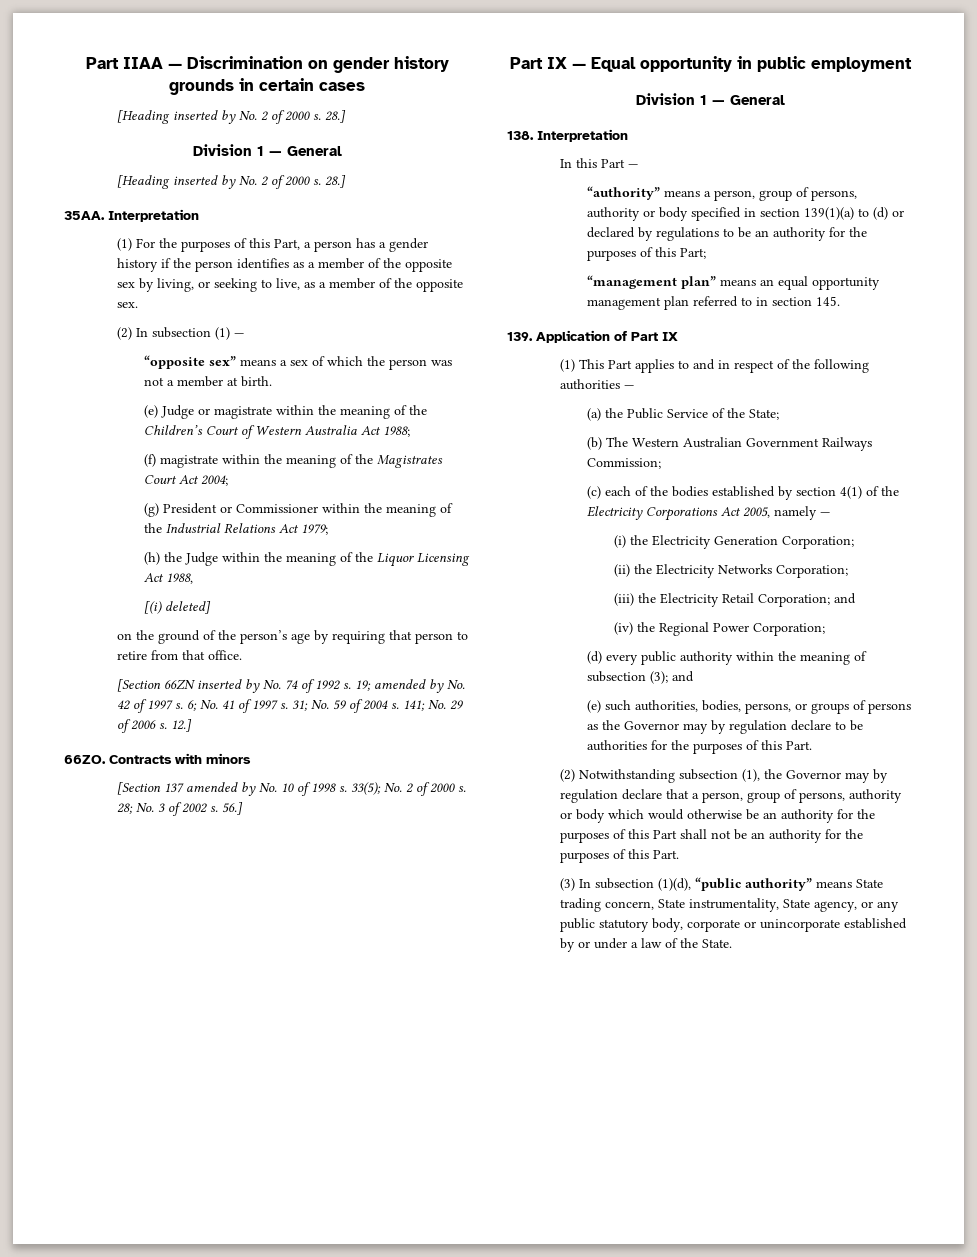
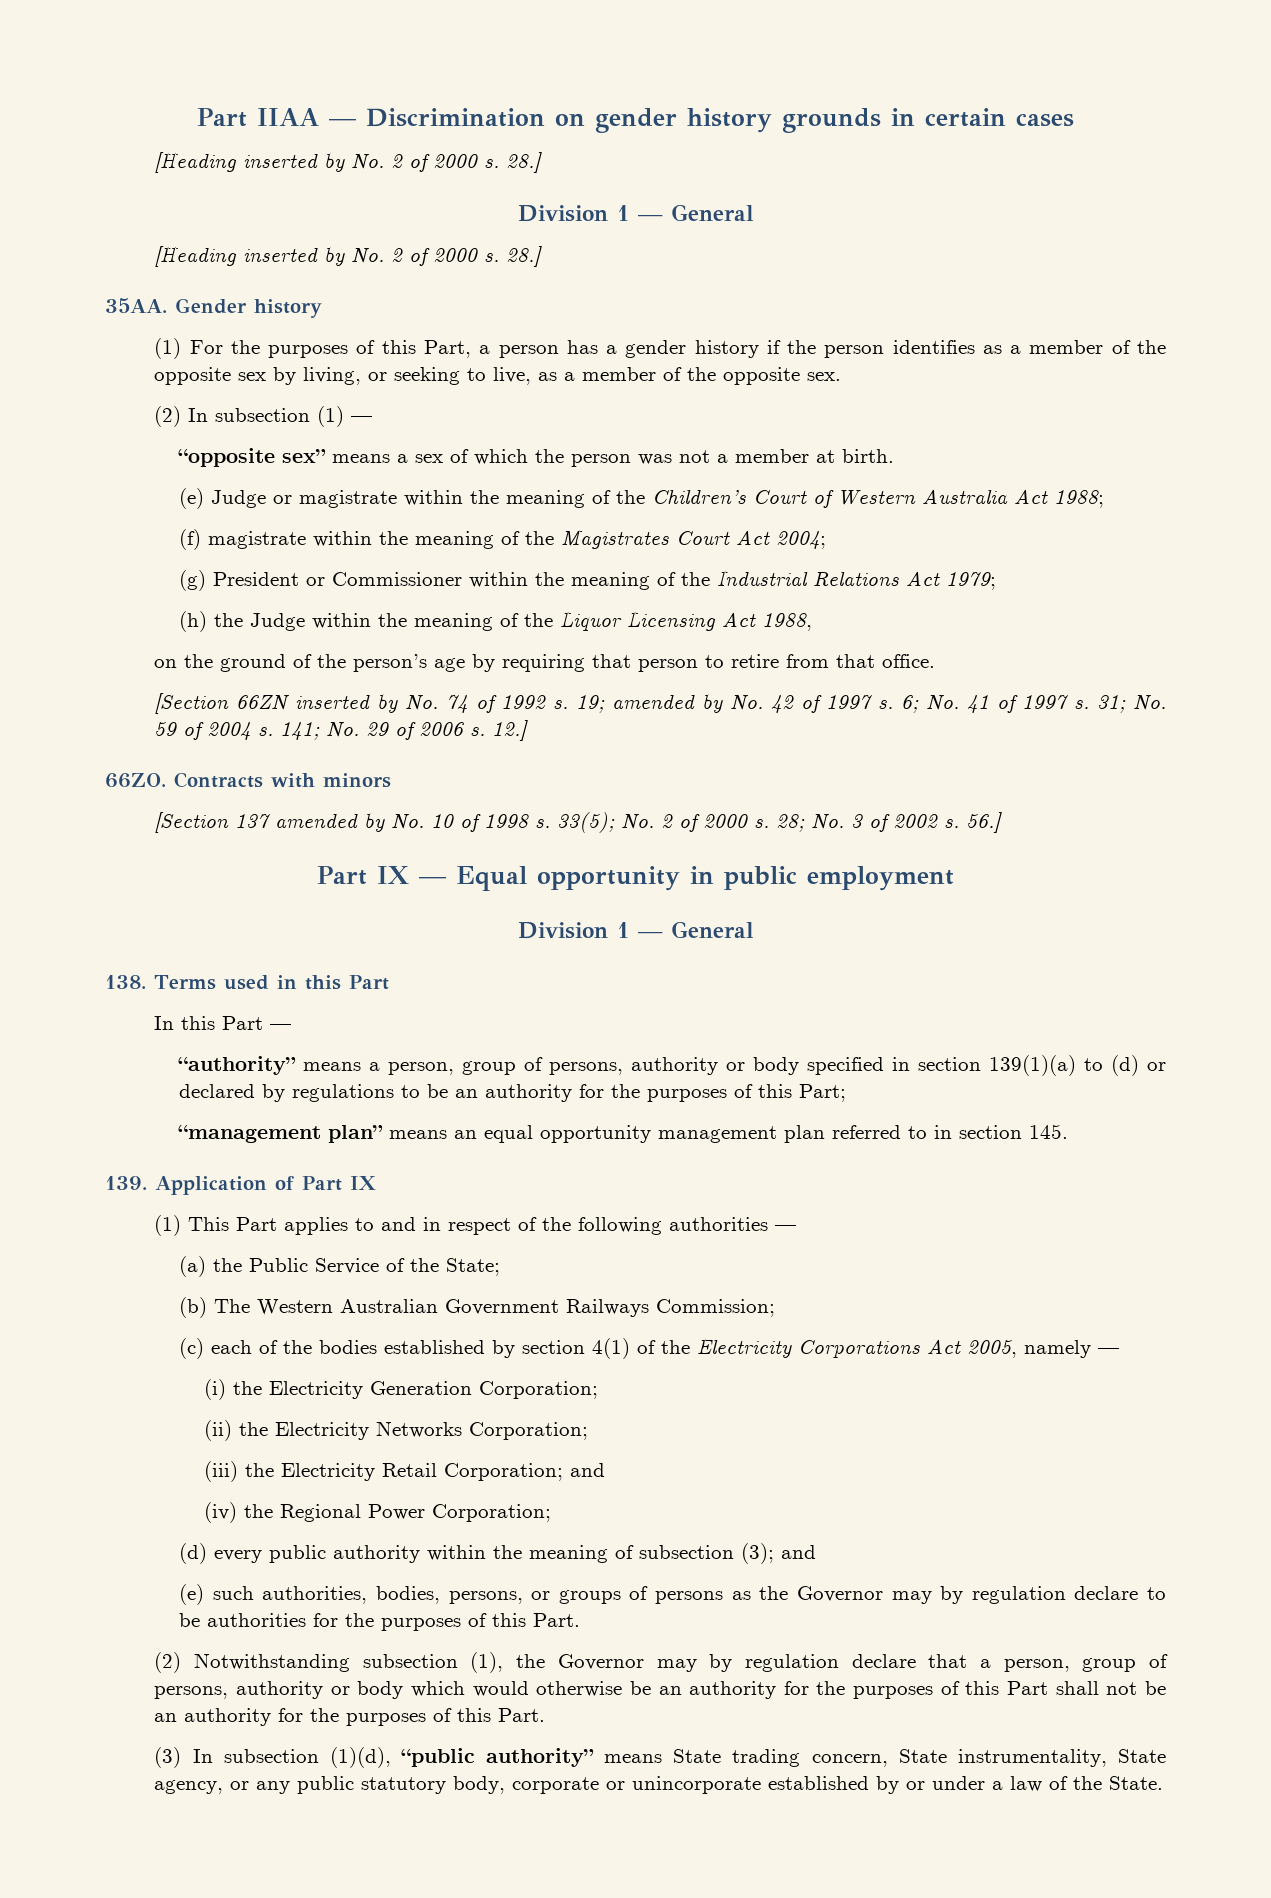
- 35AA. Interpretation
+ 35AA. Gender history
- [(i) deleted]
- 138. Interpretation
+ 138. Terms used in this Part

